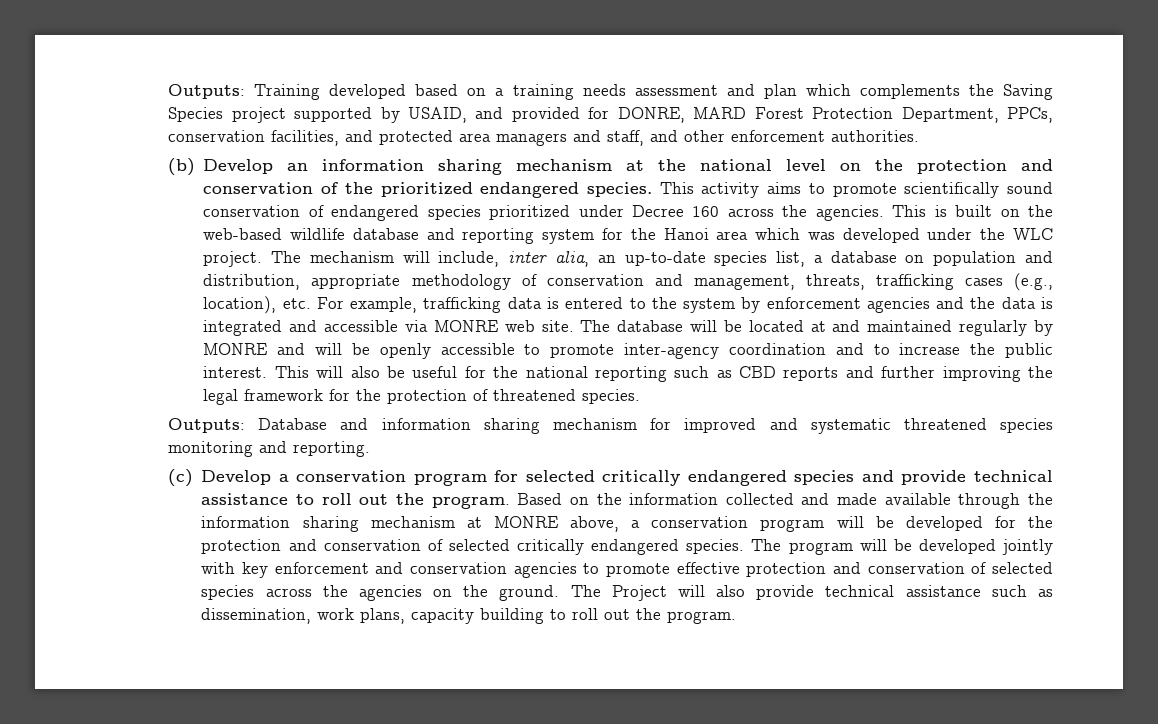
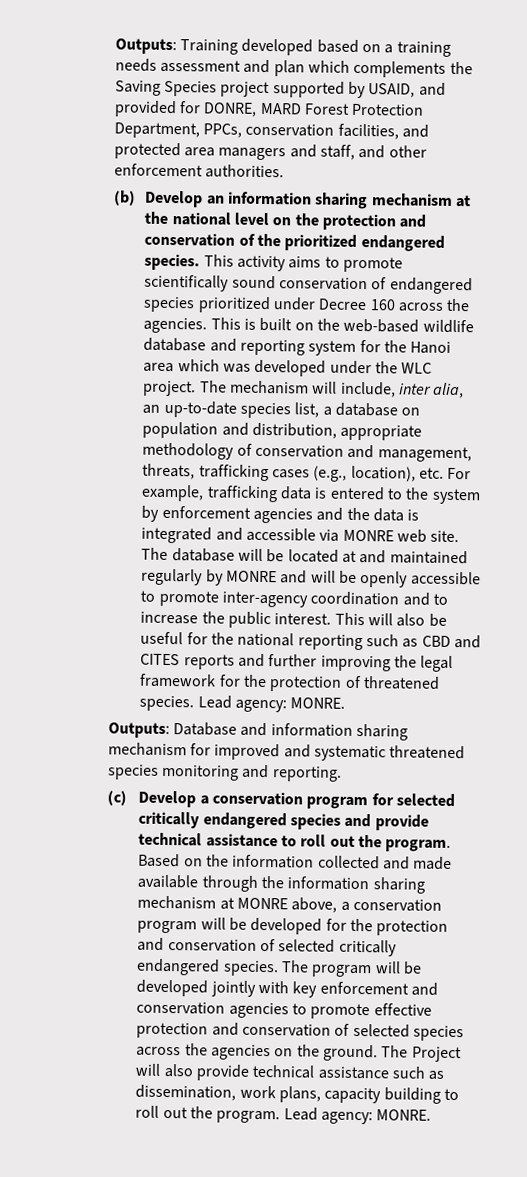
- This will also be useful for the national reporting such as CBD reports and further improving the legal framework for the protection of threatened species.
+ This will also be useful for the national reporting such as CBD and CITES reports and further improving the legal framework for the protection of threatened species. Lead agency: MONRE.
- The Project will also provide technical assistance such as dissemination, work plans, capacity building to roll out the program.
+ The Project will also provide technical assistance such as dissemination, work plans, capacity building to roll out the program. Lead agency: MONRE.

